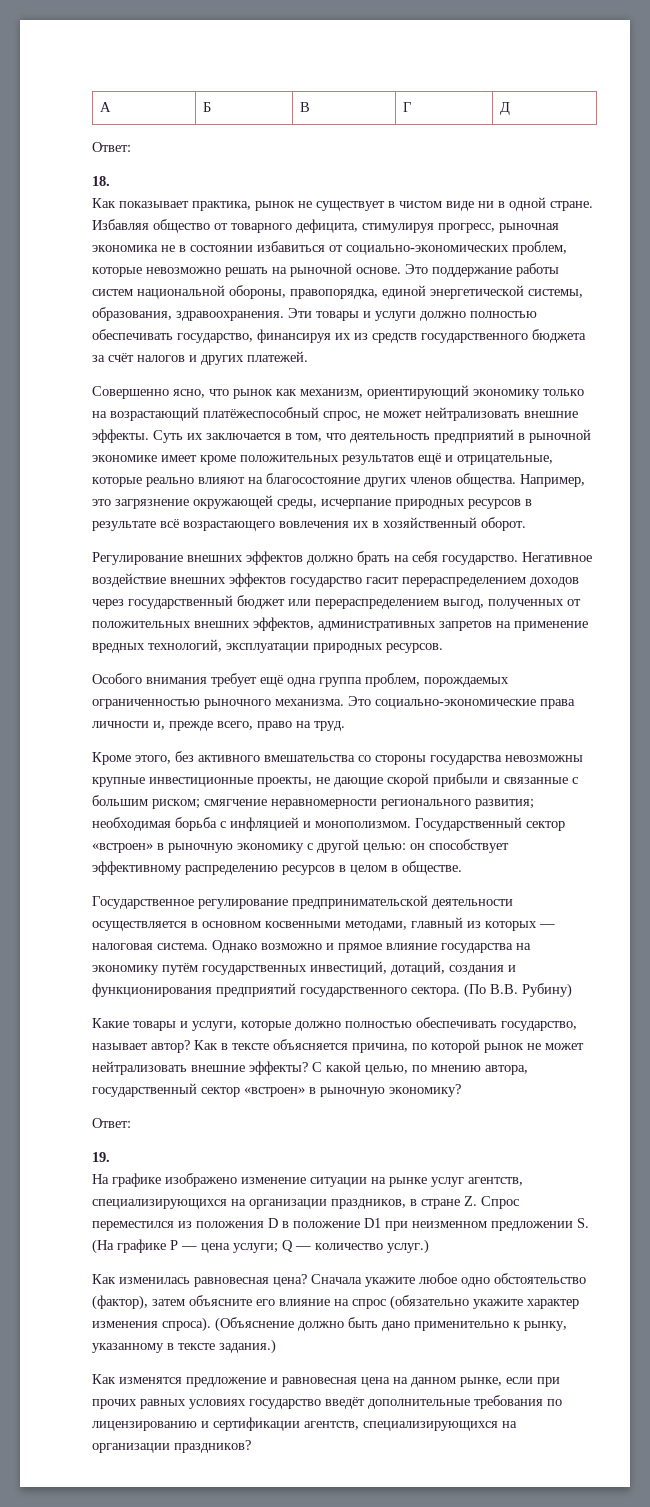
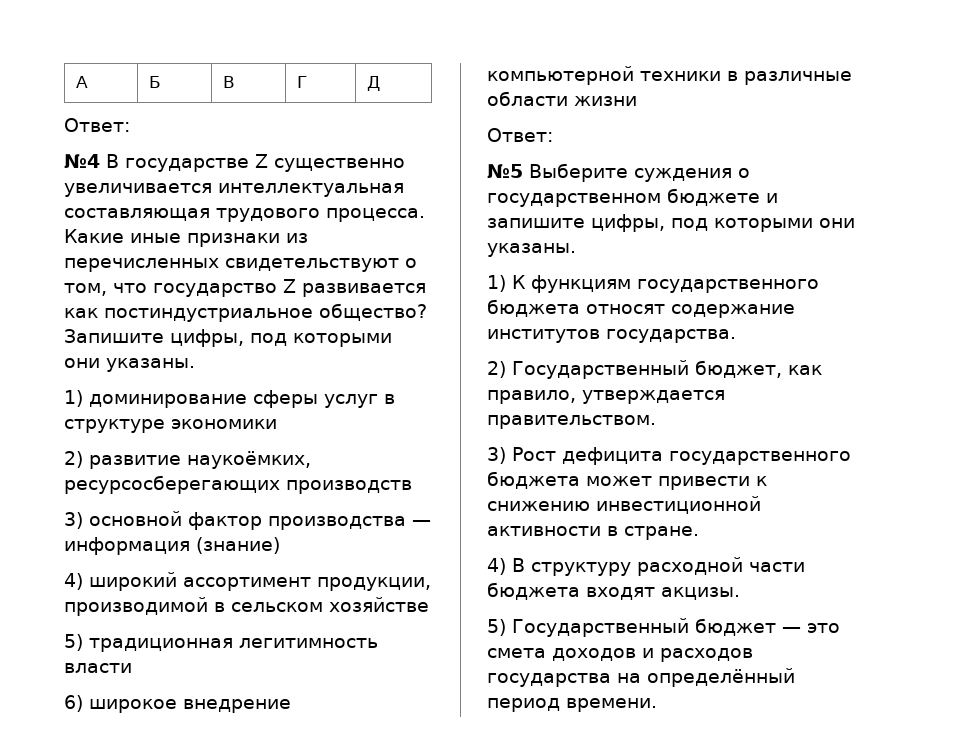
- 18.
- Как показывает практика, рынок не существует в чистом виде ни в одной стране. Избавляя общество от товарного дефицита, стимулируя прогресс, рыночная экономика не в состоянии избавиться от социально-экономических проблем, которые невозможно решать на рыночной основе. Это поддержание работы систем национальной обороны, правопорядка, единой энергетической системы, образования, здравоохранения. Эти товары и услуги должно полностью обеспечивать государство, финансируя их из средств государственного бюджета за счёт налогов и других платежей.
- Совершенно ясно, что рынок как механизм, ориентирующий экономику только на возрастающий платёжеспособный спрос, не может нейтрализовать внешние эффекты. Суть их заключается в том, что деятельность предприятий в рыночной экономике имеет кроме положительных результатов ещё и отрицательные, которые реально влияют на благосостояние других членов общества. Например, это загрязнение окружающей среды, исчерпание природных ресурсов в результате всё возрастающего вовлечения их в хозяйственный оборот.
- Регулирование внешних эффектов должно брать на себя государство. Негативное воздействие внешних эффектов государство гасит перераспределением доходов через государственный бюджет или перераспределением выгод, полученных от положительных внешних эффектов, административных запретов на применение вредных технологий, эксплуатации природных ресурсов.
- Особого внимания требует ещё одна группа проблем, порождаемых ограниченностью рыночного механизма. Это социально-экономические права личности и, прежде всего, право на труд.
- Кроме этого, без активного вмешательства со стороны государства невозможны крупные инвестиционные проекты, не дающие скорой прибыли и связанные с большим риском; смягчение неравномерности регионального развития; необходимая борьба с инфляцией и монополизмом. Государственный сектор «встроен» в рыночную экономику с другой целью: он способствует эффективному распределению ресурсов в целом в обществе.
- Государственное регулирование предпринимательской деятельности осуществляется в основном косвенными методами, главный из которых — налоговая система. Однако возможно и прямое влияние государства на экономику путём государственных инвестиций, дотаций, создания и функционирования предприятий государственного сектора. (По В.В. Рубину)
- Какие товары и услуги, которые должно полностью обеспечивать государство, называет автор? Как в тексте объясняется причина, по которой рынок не может нейтрализовать внешние эффекты? С какой целью, по мнению автора, государственный сектор «встроен» в рыночную экономику?
+ №4 В государстве Z существенно увеличивается интеллектуальная составляющая трудового процесса. Какие иные признаки из перечисленных свидетельствуют о том, что государство Z развивается как постиндустриальное общество? Запишите цифры, под которыми они указаны.
+ 1) доминирование сферы услуг в структуре экономики
+ 2) развитие наукоёмких, ресурсосберегающих производств
+ 3) основной фактор производства — информация (знание)
+ 4) широкий ассортимент продукции, производимой в сельском хозяйстве
+ 5) традиционная легитимность власти
+ 6) широкое внедрение компьютерной техники в различные области жизни
  Ответ:
- 19.
- На графике изображено изменение ситуации на рынке услуг агентств, специализирующихся на организации праздников, в стране Z. Спрос переместился из положения D в положение D1 при неизменном предложении S. (На графике P — цена услуги; Q — количество услуг.)
- Как изменилась равновесная цена? Сначала укажите любое одно обстоятельство (фактор), затем объясните его влияние на спрос (обязательно укажите характер изменения спроса). (Объяснение должно быть дано применительно к рынку, указанному в тексте задания.)
- Как изменятся предложение и равновесная цена на данном рынке, если при прочих равных условиях государство введёт дополнительные требования по лицензированию и сертификации агентств, специализирующихся на организации праздников?
+ №5 Выберите суждения о государственном бюджете и запишите цифры, под которыми они указаны.
+ 1) К функциям государственного бюджета относят содержание институтов государства.
+ 2) Государственный бюджет, как правило, утверждается правительством.
+ 3) Рост дефицита государственного бюджета может привести к снижению инвестиционной активности в стране.
+ 4) В структуру расходной части бюджета входят акцизы.
+ 5) Государственный бюджет — это смета доходов и расходов государства на определённый период времени.

